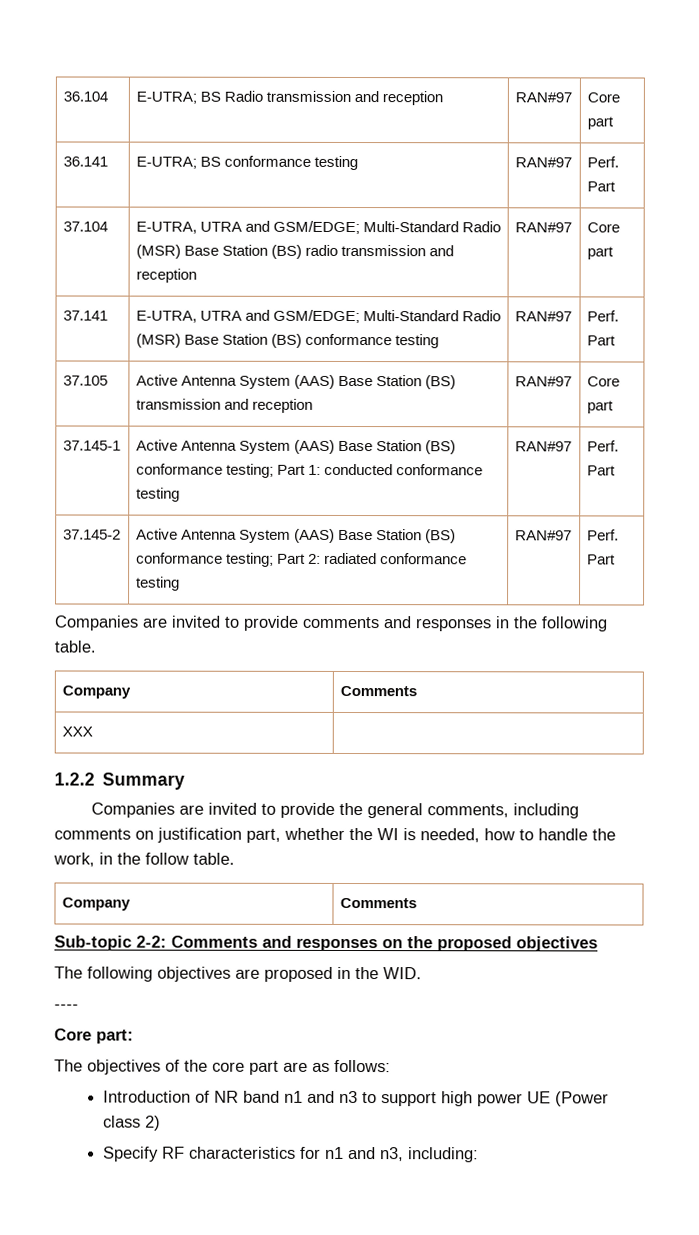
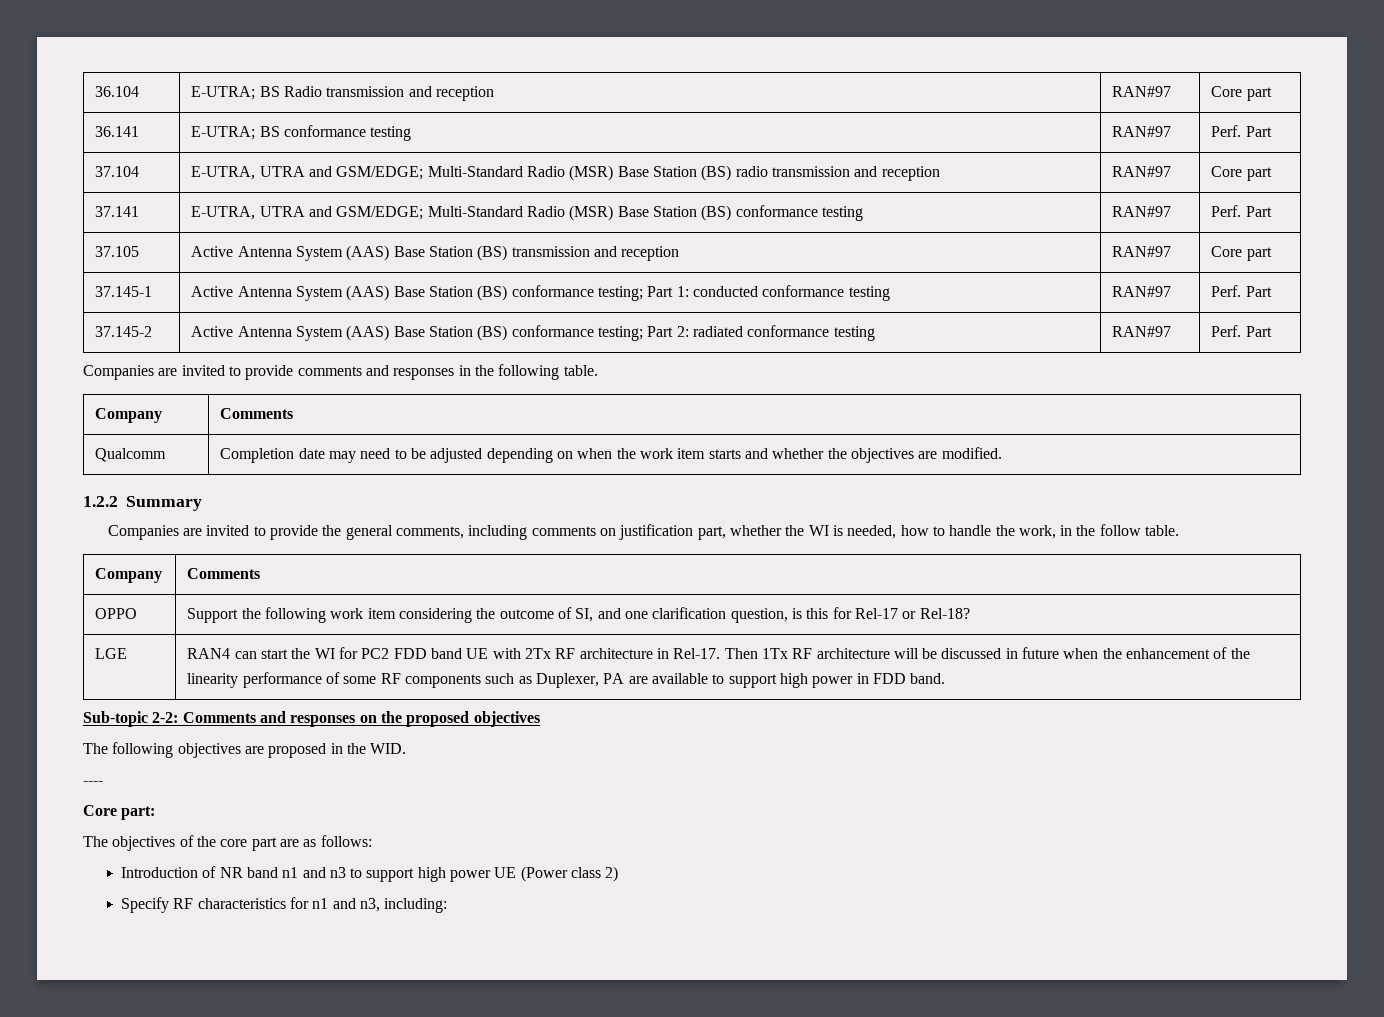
- XXX |
+ Qualcomm | Completion date may need to be adjusted depending on when the work item starts and whether the objectives are modified.
+ OPPO | Support the following work item considering the outcome of SI, and one clarification question, is this for Rel-17 or Rel-18?
+ LGE | RAN4 can start the WI for PC2 FDD band UE with 2Tx RF architecture in Rel-17. Then 1Tx RF architecture will be discussed in future when the enhancement of the linearity performance of some RF components such as Duplexer, PA are available to support high power in FDD band.

